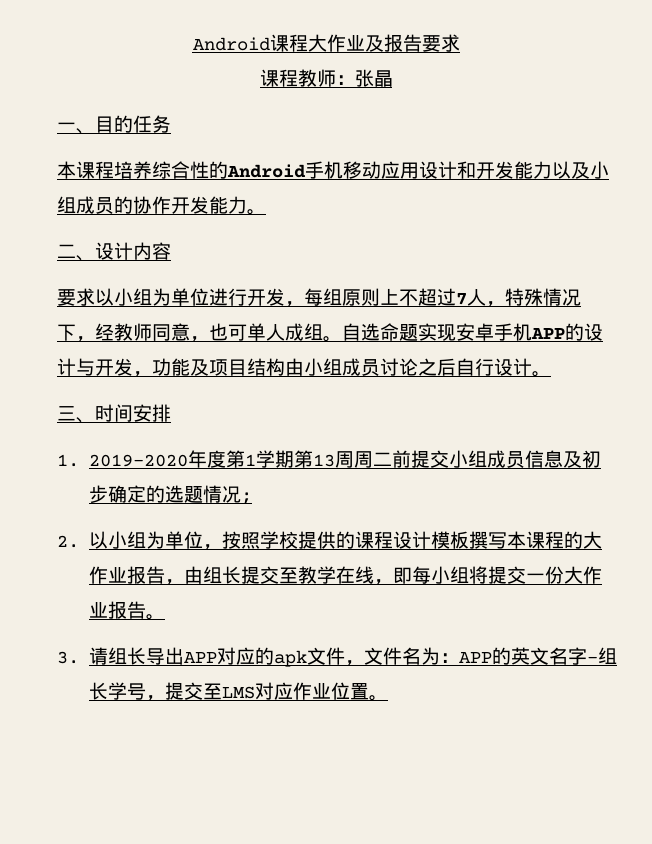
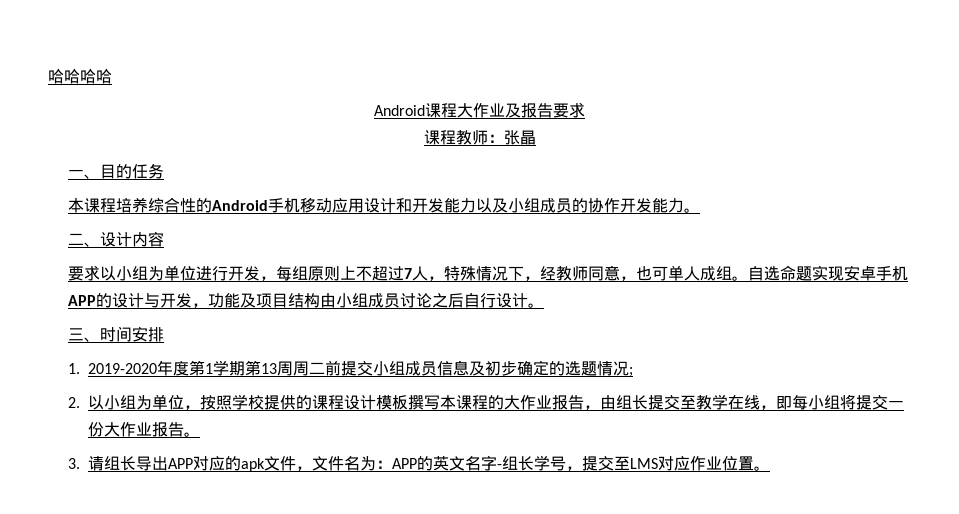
+ 哈哈哈哈

